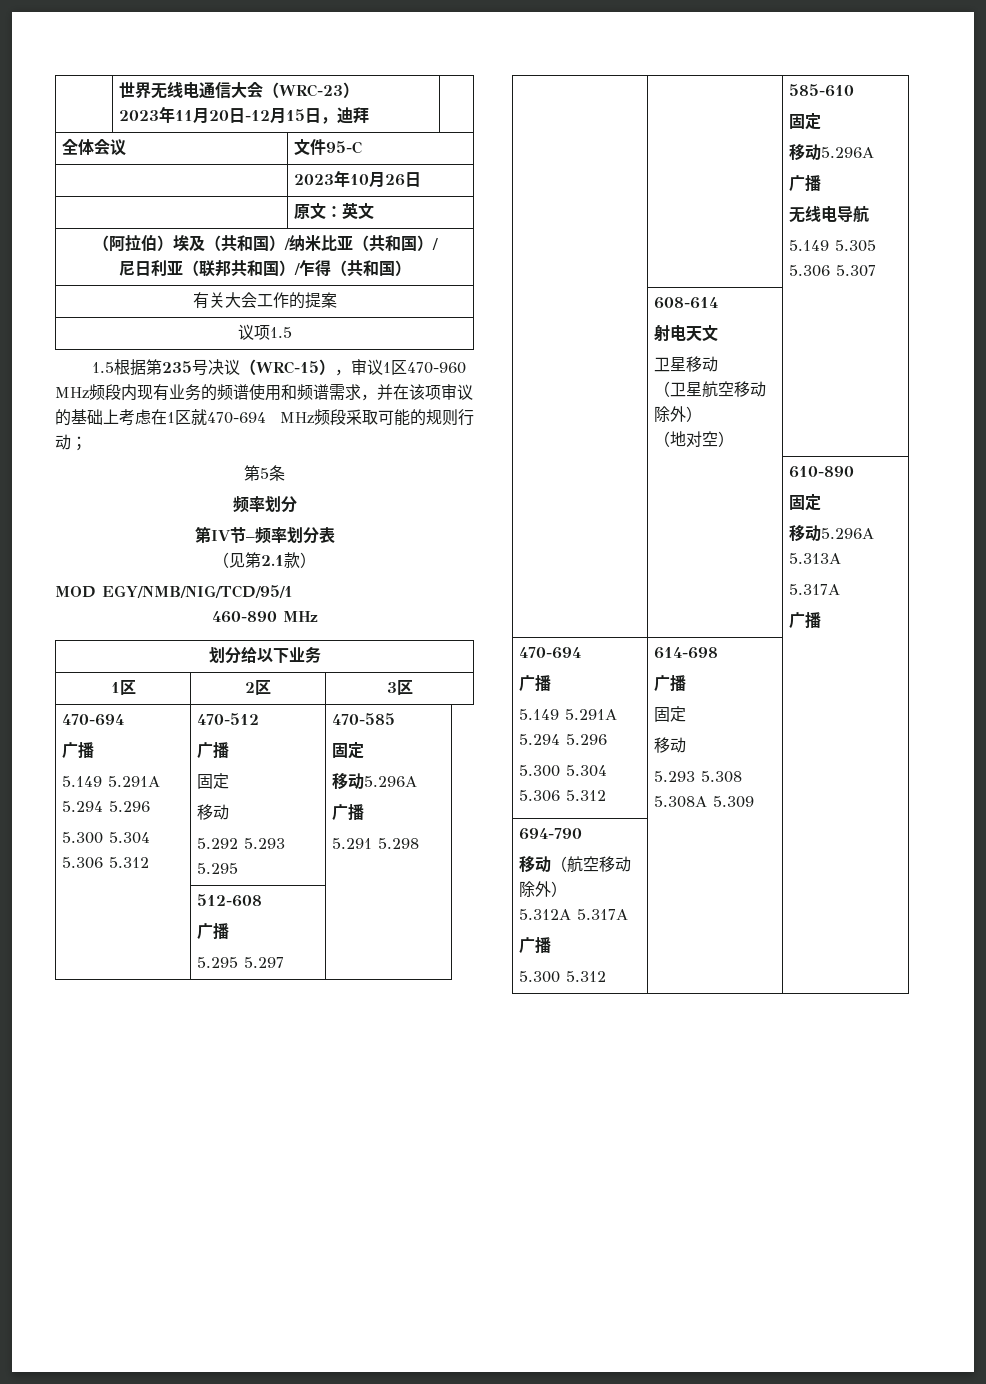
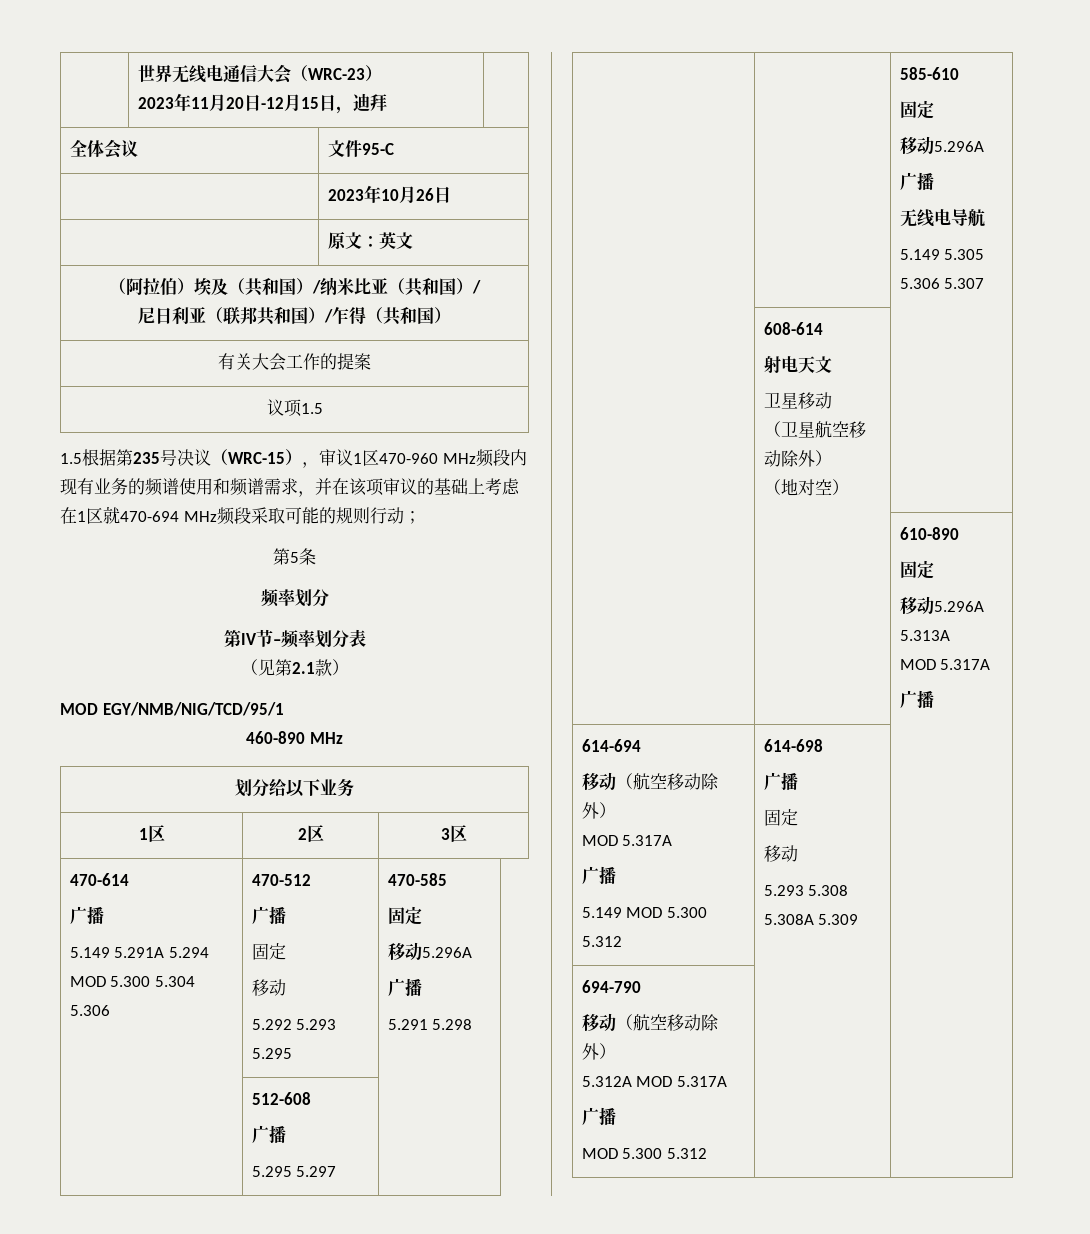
  1区 | 2区 | 3区
- 470-694
+ 470-614
  广播
- 5.149 5.291A 5.294 5.296
- 5.300 5.304 5.306 5.312 | 470-512
+ 5.149 5.291A 5.294 MOD 5.300 5.304 5.306 | 470-512
  | | 610-890
  固定
  移动5.296A 5.313A
- 5.317A
+ MOD 5.317A
  广播
- 470-694
+ 614-694
+ 移动（航空移动除外）
+ MOD 5.317A
  广播
- 5.149 5.291A 5.294 5.296
- 5.300 5.304 5.306 5.312 | 614-698
+ 5.149 MOD 5.300 5.312 | 614-698
  694-790
  移动（航空移动除外）
- 5.312A 5.317A
+ 5.312A MOD 5.317A
  广播
- 5.300 5.312 | |
+ MOD 5.300 5.312 | |

